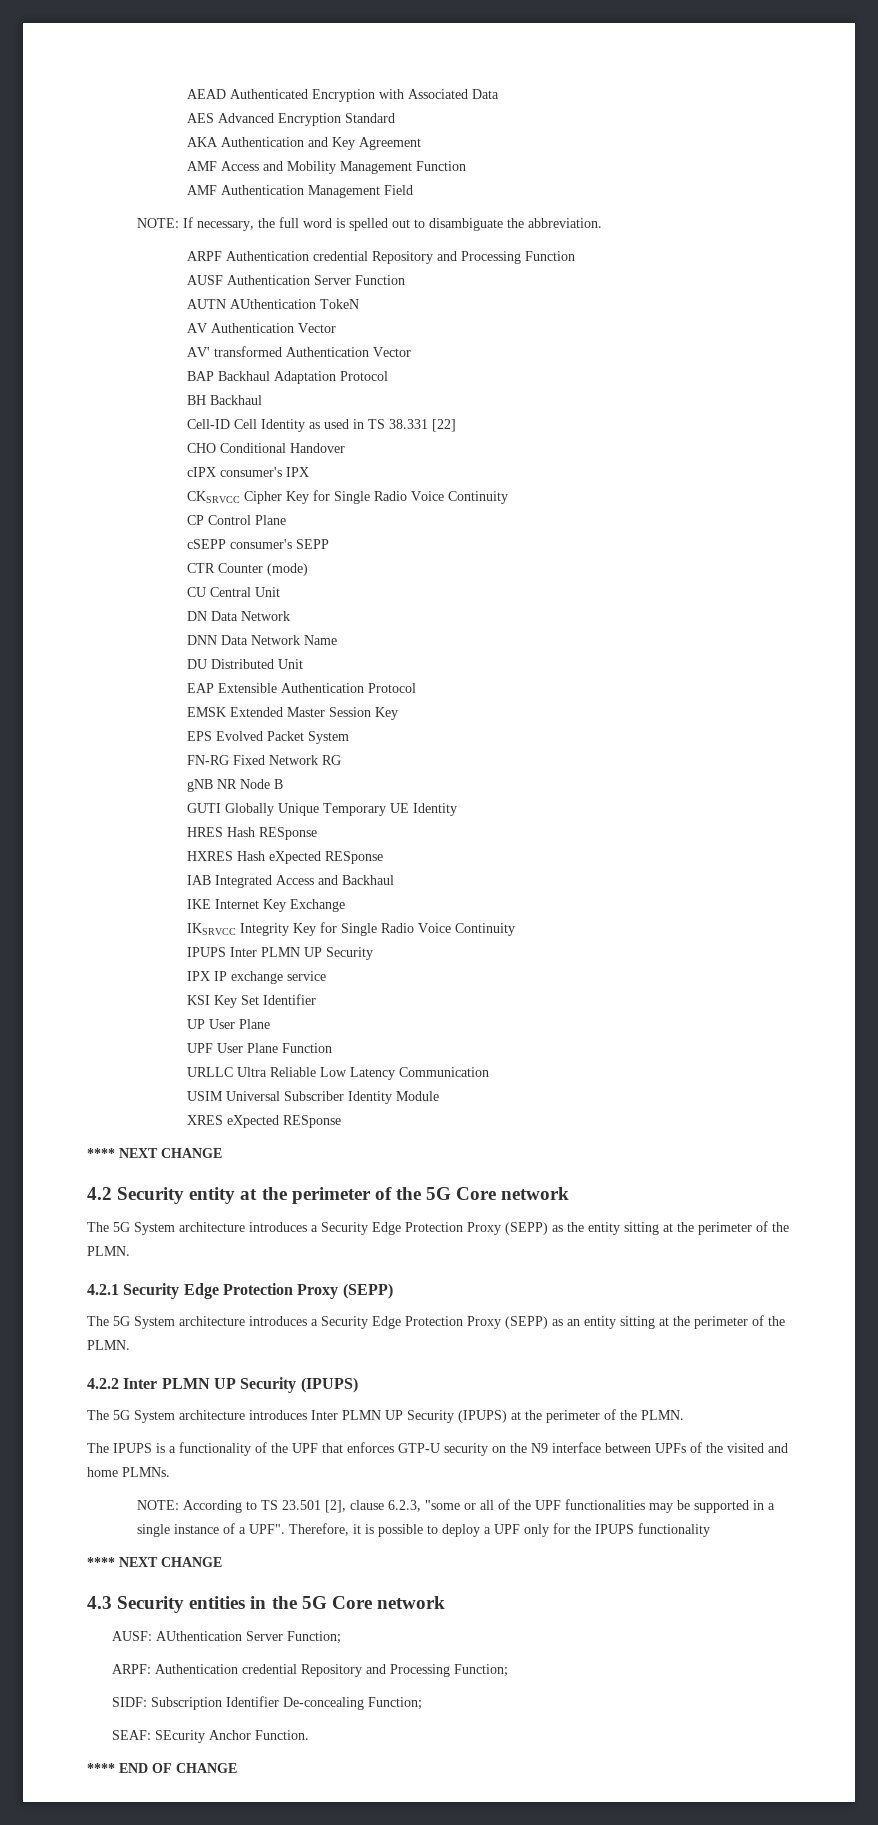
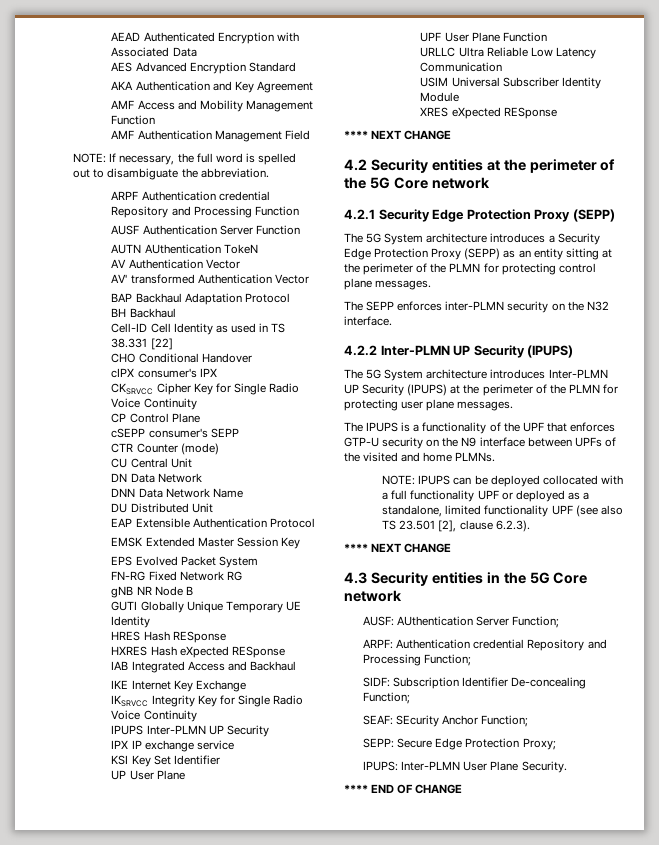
- IPUPS Inter PLMN UP Security
+ IPUPS Inter-PLMN UP Security
- 4.2 Security entity at the perimeter of the 5G Core network
+ 4.2 Security entities at the perimeter of the 5G Core network
- The 5G System architecture introduces a Security Edge Protection Proxy (SEPP) as the entity sitting at the perimeter of the PLMN.
- The 5G System architecture introduces a Security Edge Protection Proxy (SEPP) as an entity sitting at the perimeter of the PLMN.
+ The 5G System architecture introduces a Security Edge Protection Proxy (SEPP) as an entity sitting at the perimeter of the PLMN for protecting control plane messages.
+ The SEPP enforces inter-PLMN security on the N32 interface.
- 4.2.2 Inter PLMN UP Security (IPUPS)
+ 4.2.2 Inter-PLMN UP Security (IPUPS)
- The 5G System architecture introduces Inter PLMN UP Security (IPUPS) at the perimeter of the PLMN.
+ The 5G System architecture introduces Inter-PLMN UP Security (IPUPS) at the perimeter of the PLMN for protecting user plane messages.
- NOTE: According to TS 23.501 [2], clause 6.2.3, "some or all of the UPF functionalities may be supported in a single instance of a UPF". Therefore, it is possible to deploy a UPF only for the IPUPS functionality
+ NOTE: IPUPS can be deployed collocated with a full functionality UPF or deployed as a standalone, limited functionality UPF (see also TS 23.501 [2], clause 6.2.3).
- SEAF: SEcurity Anchor Function.
+ SEAF: SEcurity Anchor Function;
+ SEPP: Secure Edge Protection Proxy;
+ IPUPS: Inter-PLMN User Plane Security.

